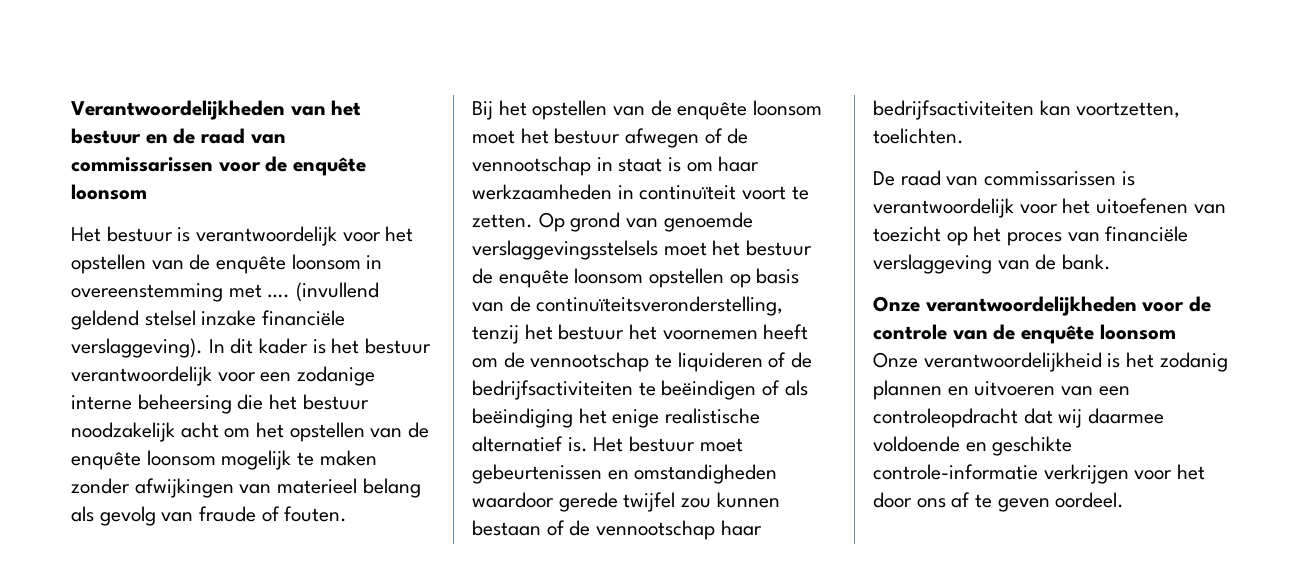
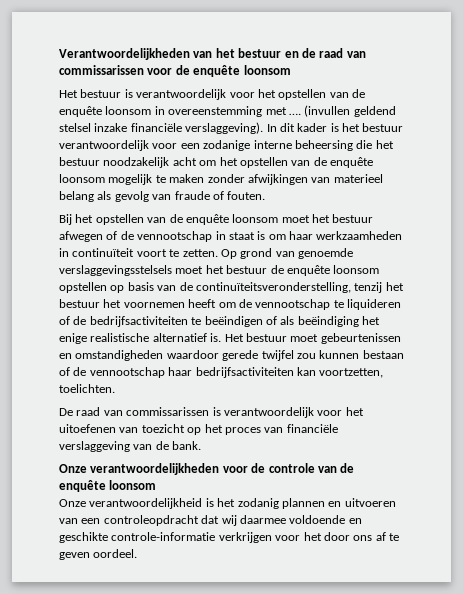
- (invullend geldend stelsel inzake financiële verslaggeving).
+ (invullen geldend stelsel inzake financiële verslaggeving).

